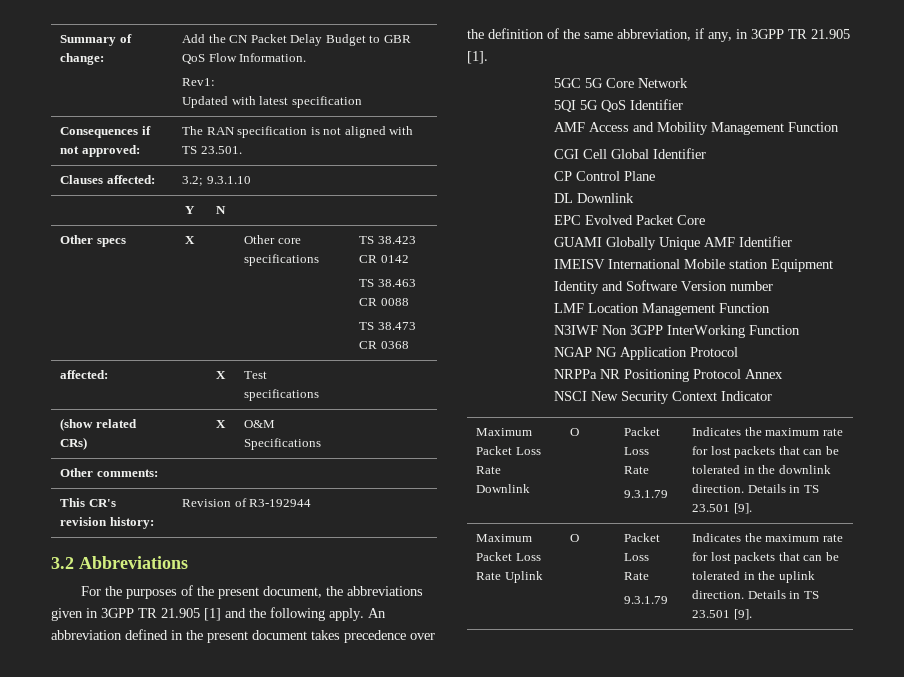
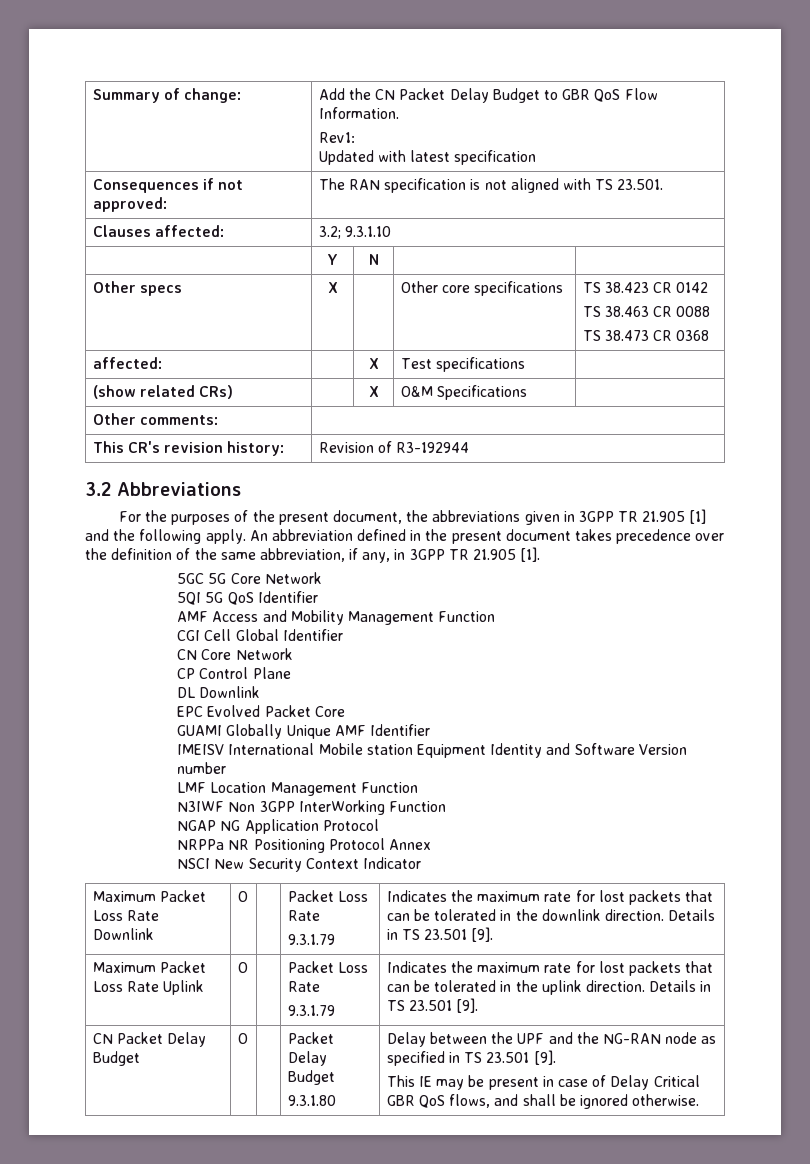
+ CN Core Network
+ CN Packet Delay Budget | O | | Packet Delay Budget
+ 9.3.1.80 | Delay between the UPF and the NG-RAN node as specified in TS 23.501 [9].
+ This IE may be present in case of Delay Critical GBR QoS flows, and shall be ignored otherwise.

